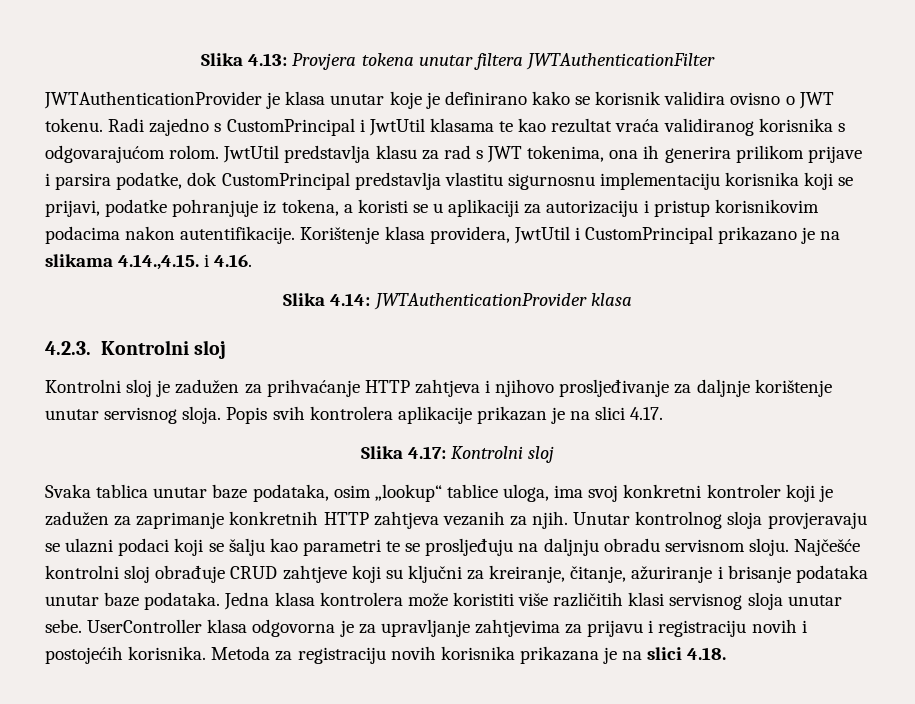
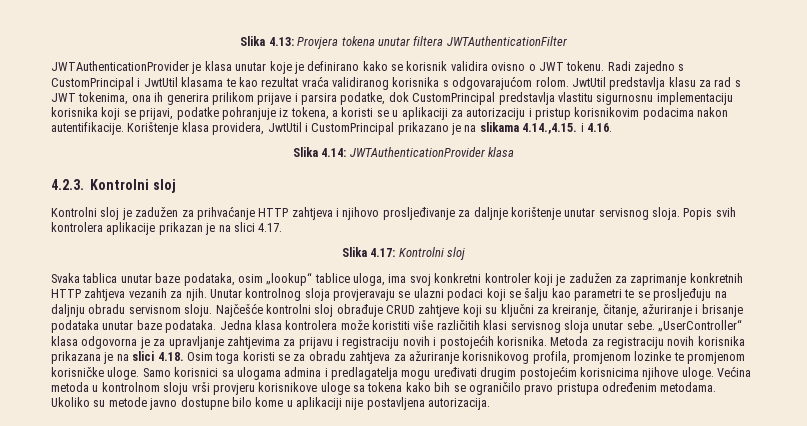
- UserController klasa odgovorna je za upravljanje zahtjevima za prijavu i registraciju novih i postojećih korisnika.
+ „UserController“ klasa odgovorna je za upravljanje zahtjevima za prijavu i registraciju novih i postojećih korisnika.
- Metoda za registraciju novih korisnika prikazana je na slici 4.18.
+ Metoda za registraciju novih korisnika prikazana je na slici 4.18. Osim toga koristi se za obradu zahtjeva za ažuriranje korisnikovog profila, promjenom lozinke te promjenom korisničke uloge. Samo korisnici sa ulogama admina i predlagatelja mogu uređivati drugim postojećim korisnicima njihove uloge. Većina metoda u kontrolnom sloju vrši provjeru korisnikove uloge sa tokena kako bih se ograničilo pravo pristupa određenim metodama. Ukoliko su metode javno dostupne bilo kome u aplikaciji nije postavljena autorizacija.

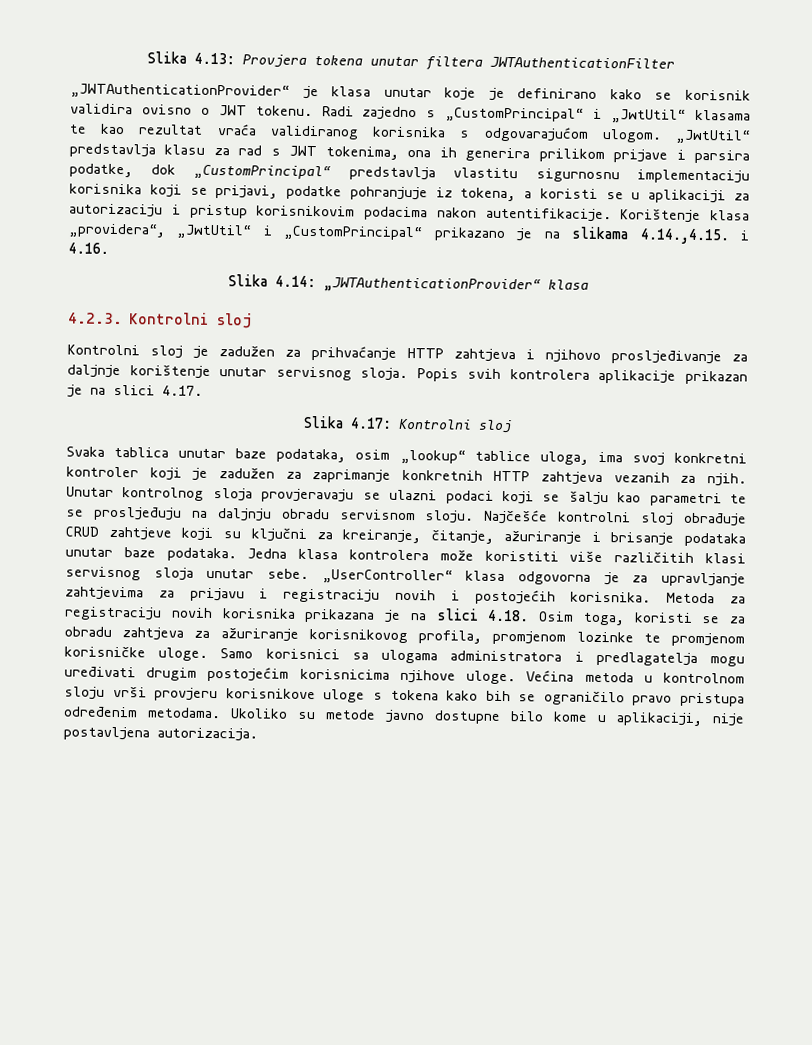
- JWTAuthenticationProvider je klasa unutar koje je definirano kako se korisnik validira ovisno o JWT tokenu.
+ „JWTAuthenticationProvider“ je klasa unutar koje je definirano kako se korisnik validira ovisno o JWT tokenu.
- Radi zajedno s CustomPrincipal i JwtUtil klasama te kao rezultat vraća validiranog korisnika s odgovarajućom rolom. JwtUtil predstavlja klasu za rad s JWT tokenima, ona ih generira prilikom prijave i parsira podatke, dok CustomPrincipal predstavlja vlastitu sigurnosnu implementaciju korisnika koji se prijavi, podatke pohranjuje iz tokena, a koristi se u aplikaciji za autorizaciju i pristup korisnikovim podacima nakon autentifikacije.
+ Radi zajedno s „CustomPrincipal“ i „JwtUtil“ klasama te kao rezultat vraća validiranog korisnika s odgovarajućom ulogom. „JwtUtil“ predstavlja klasu za rad s JWT tokenima, ona ih generira prilikom prijave i parsira podatke, dok „CustomPrincipal“ predstavlja vlastitu sigurnosnu implementaciju korisnika koji se prijavi, podatke pohranjuje iz tokena, a koristi se u aplikaciji za autorizaciju i pristup korisnikovim podacima nakon autentifikacije.
- Korištenje klasa providera, JwtUtil i CustomPrincipal prikazano je na slikama 4.14.,4.15. i 4.16.
+ Korištenje klasa „providera“, „JwtUtil“ i „CustomPrincipal“ prikazano je na slikama 4.14.,4.15. i 4.16.
- Slika 4.14: JWTAuthenticationProvider klasa
+ Slika 4.14: „JWTAuthenticationProvider“ klasa
- Metoda za registraciju novih korisnika prikazana je na slici 4.18. Osim toga koristi se za obradu zahtjeva za ažuriranje korisnikovog profila, promjenom lozinke te promjenom korisničke uloge.
+ Metoda za registraciju novih korisnika prikazana je na slici 4.18. Osim toga, koristi se za obradu zahtjeva za ažuriranje korisnikovog profila, promjenom lozinke te promjenom korisničke uloge.
- Samo korisnici sa ulogama admina i predlagatelja mogu uređivati drugim postojećim korisnicima njihove uloge.
+ Samo korisnici sa ulogama administratora i predlagatelja mogu uređivati drugim postojećim korisnicima njihove uloge.
- Većina metoda u kontrolnom sloju vrši provjeru korisnikove uloge sa tokena kako bih se ograničilo pravo pristupa određenim metodama.
+ Većina metoda u kontrolnom sloju vrši provjeru korisnikove uloge s tokena kako bih se ograničilo pravo pristupa određenim metodama.
- Ukoliko su metode javno dostupne bilo kome u aplikaciji nije postavljena autorizacija.
+ Ukoliko su metode javno dostupne bilo kome u aplikaciji, nije postavljena autorizacija.

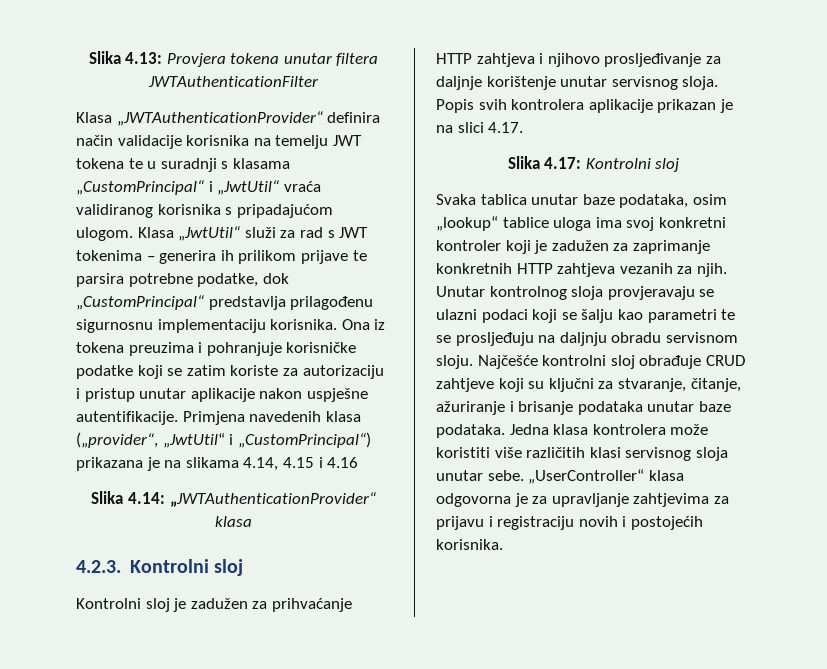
- „JWTAuthenticationProvider“ je klasa unutar koje je definirano kako se korisnik validira ovisno o JWT tokenu. Radi zajedno s „CustomPrincipal“ i „JwtUtil“ klasama te kao rezultat vraća validiranog korisnika s odgovarajućom ulogom. „JwtUtil“ predstavlja klasu za rad s JWT tokenima, ona ih generira prilikom prijave i parsira podatke, dok „CustomPrincipal“ predstavlja vlastitu sigurnosnu implementaciju korisnika koji se prijavi, podatke pohranjuje iz tokena, a koristi se u aplikaciji za autorizaciju i pristup korisnikovim podacima nakon autentifikacije. Korištenje klasa „providera“, „JwtUtil“ i „CustomPrincipal“ prikazano je na slikama 4.14.,4.15. i 4.16.
+ Klasa „JWTAuthenticationProvider“ definira način validacije korisnika na temelju JWT tokena te u suradnji s klasama „CustomPrincipal“ i „JwtUtil“ vraća validiranog korisnika s pripadajućom ulogom. Klasa „JwtUtil“ služi za rad s JWT tokenima – generira ih prilikom prijave te parsira potrebne podatke, dok „CustomPrincipal“ predstavlja prilagođenu sigurnosnu implementaciju korisnika. Ona iz tokena preuzima i pohranjuje korisničke podatke koji se zatim koriste za autorizaciju i pristup unutar aplikacije nakon uspješne autentifikacije. Primjena navedenih klasa („provider“, „JwtUtil“ i „CustomPrincipal“) prikazana je na slikama 4.14, 4.15 i 4.16
- Svaka tablica unutar baze podataka, osim „lookup“ tablice uloga, ima svoj konkretni kontroler koji je zadužen za zaprimanje konkretnih HTTP zahtjeva vezanih za njih.
+ Svaka tablica unutar baze podataka, osim „lookup“ tablice uloga ima svoj konkretni kontroler koji je zadužen za zaprimanje konkretnih HTTP zahtjeva vezanih za njih.
- Najčešće kontrolni sloj obrađuje CRUD zahtjeve koji su ključni za kreiranje, čitanje, ažuriranje i brisanje podataka unutar baze podataka.
+ Najčešće kontrolni sloj obrađuje CRUD zahtjeve koji su ključni za stvaranje, čitanje, ažuriranje i brisanje podataka unutar baze podataka.
- Metoda za registraciju novih korisnika prikazana je na slici 4.18. Osim toga, koristi se za obradu zahtjeva za ažuriranje korisnikovog profila, promjenom lozinke te promjenom korisničke uloge. Samo korisnici sa ulogama administratora i predlagatelja mogu uređivati drugim postojećim korisnicima njihove uloge. Većina metoda u kontrolnom sloju vrši provjeru korisnikove uloge s tokena kako bih se ograničilo pravo pristupa određenim metodama. Ukoliko su metode javno dostupne bilo kome u aplikaciji, nije postavljena autorizacija.

